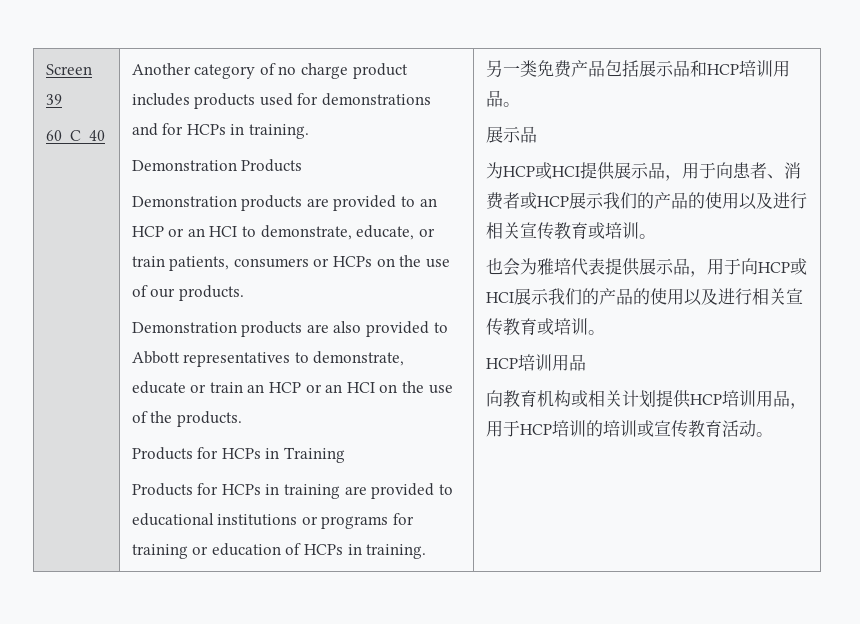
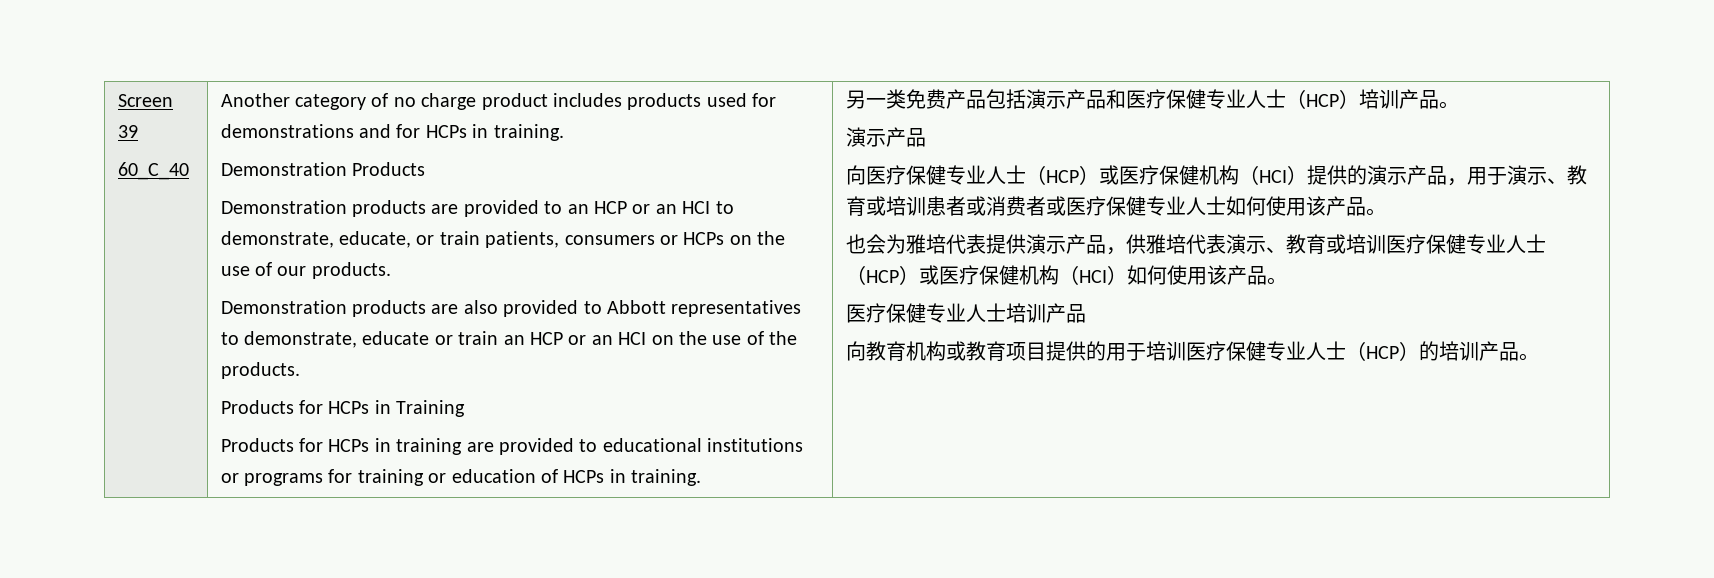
- 另一类免费产品包括展示品和HCP培训用品。
- 展示品
- 为HCP或HCI提供展示品，用于向患者、消费者或HCP展示我们的产品的使用以及进行相关宣传教育或培训。
+ 另一类免费产品包括演示产品和医疗保健专业人士（HCP）培训产品。
+ 演示产品
+ 向医疗保健专业人士（HCP）或医疗保健机构（HCI）提供的演示产品，用于演示、教育或培训患者或消费者或医疗保健专业人士如何使用该产品。
- 也会为雅培代表提供展示品，用于向HCP或HCI展示我们的产品的使用以及进行相关宣传教育或培训。
- HCP培训用品
- 向教育机构或相关计划提供HCP培训用品，用于HCP培训的培训或宣传教育活动。
+ 也会为雅培代表提供演示产品，供雅培代表演示、教育或培训医疗保健专业人士（HCP）或医疗保健机构（HCI）如何使用该产品。
+ 医疗保健专业人士培训产品
+ 向教育机构或教育项目提供的用于培训医疗保健专业人士（HCP）的培训产品。

